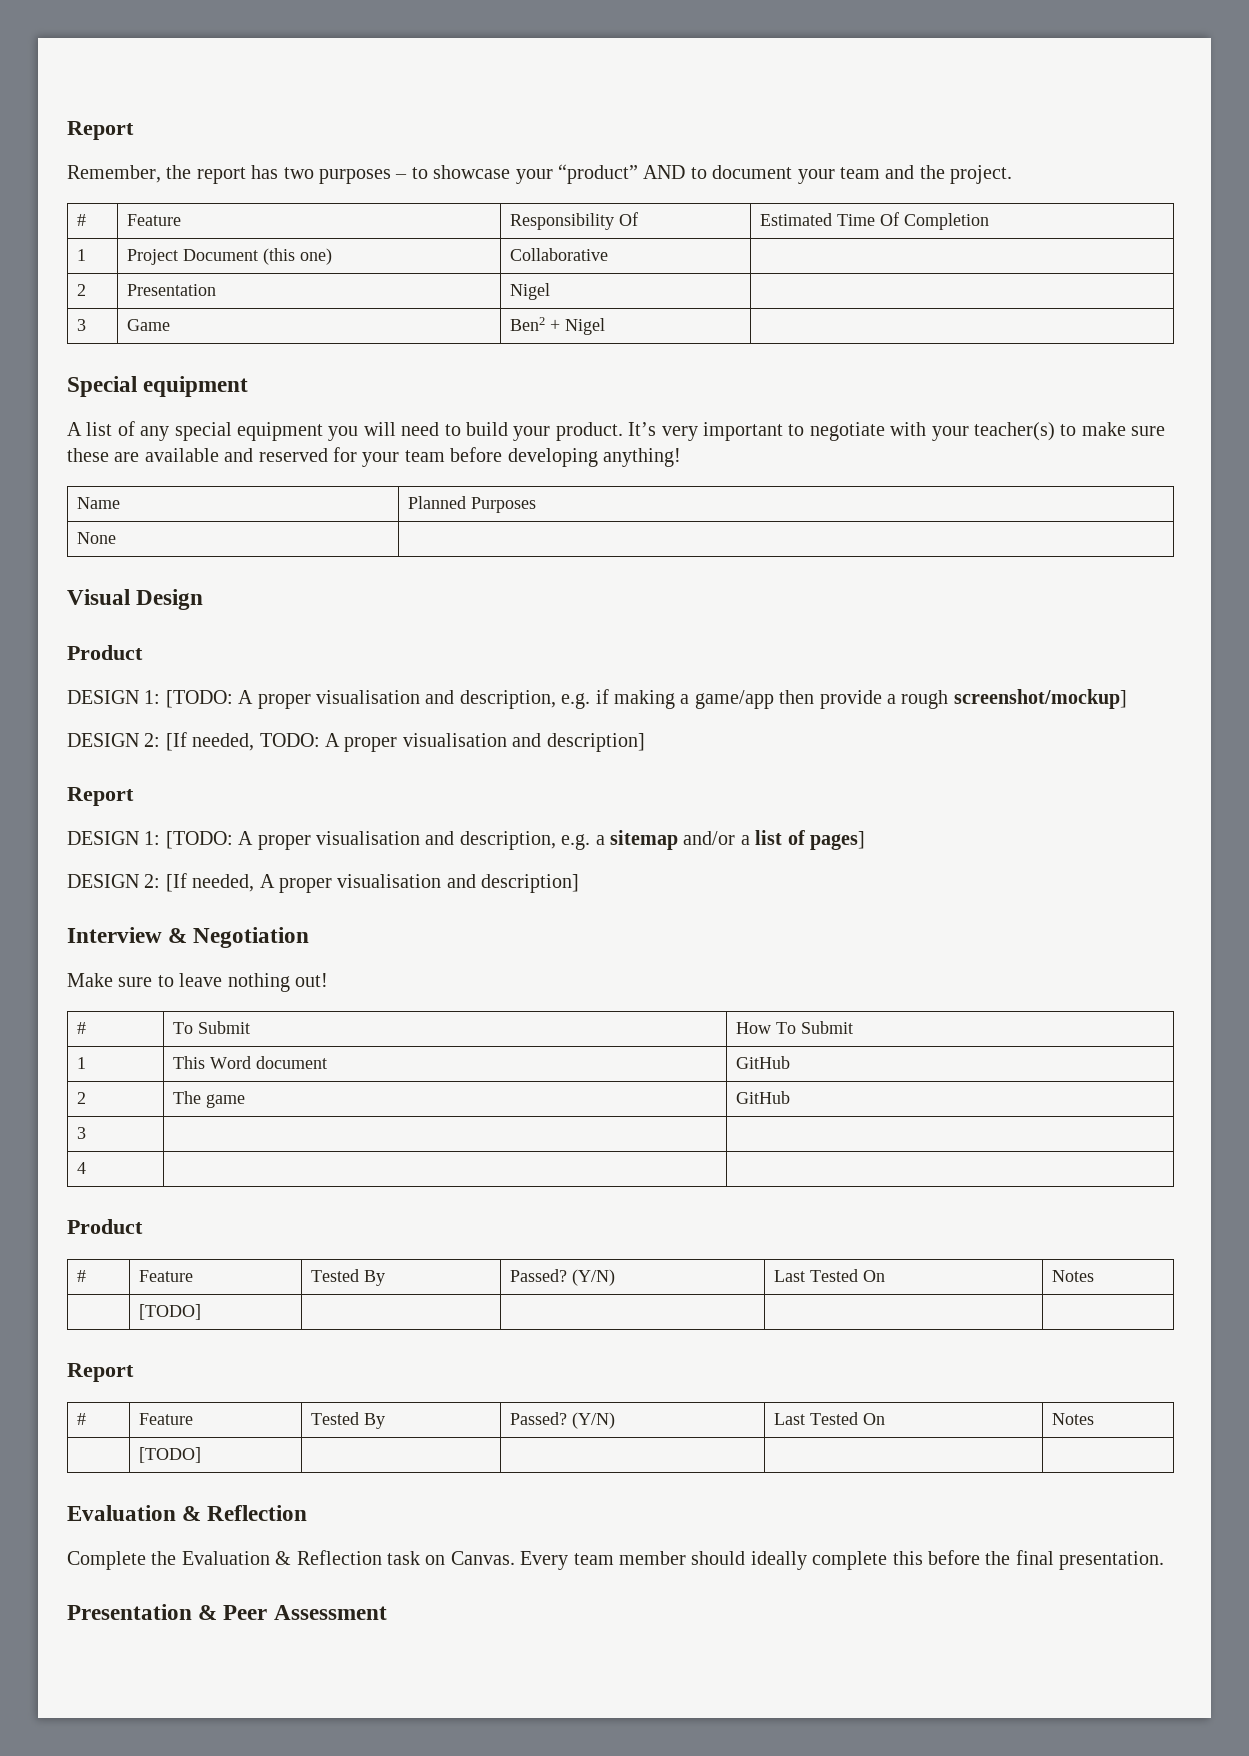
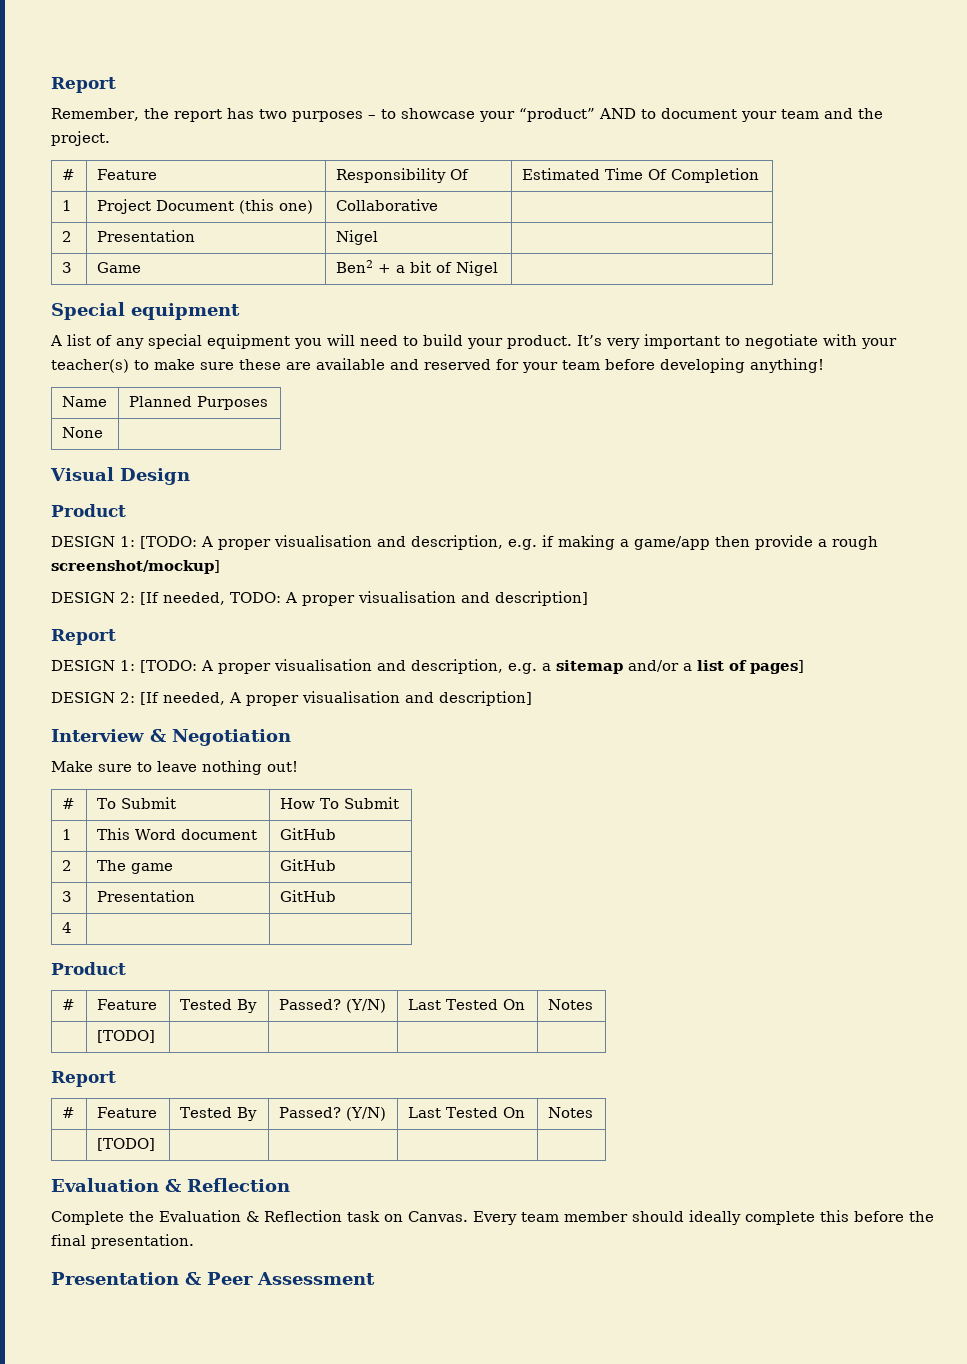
- 3 | Game | Ben2 + Nigel |
+ 3 | Game | Ben2 + a bit of Nigel |
- 3 | |
+ 3 | Presentation | GitHub

